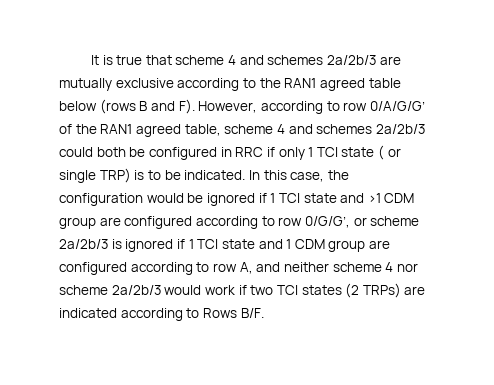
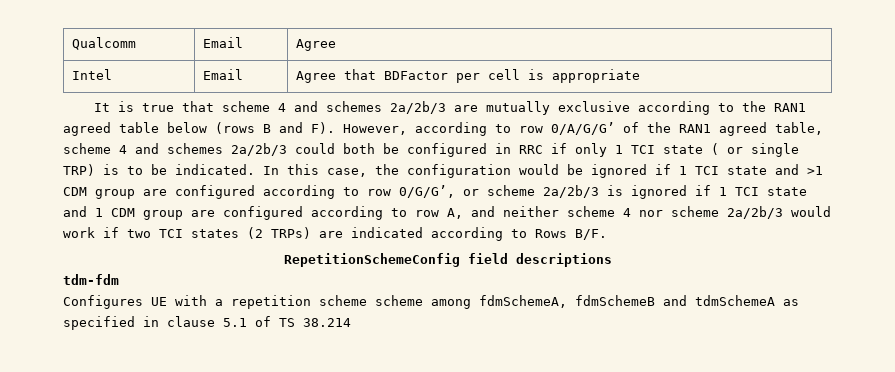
+ Qualcomm | Email | Agree
+ Intel | Email | Agree that BDFactor per cell is appropriate
+ RepetitionSchemeConfig field descriptions
+ tdm-fdm
+ Configures UE with a repetition scheme scheme among fdmSchemeA, fdmSchemeB and tdmSchemeA as specified in clause 5.1 of TS 38.214

